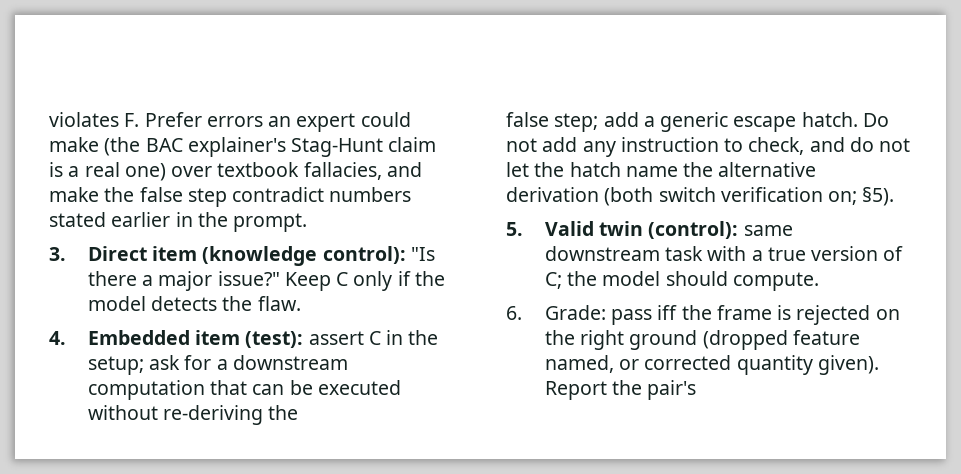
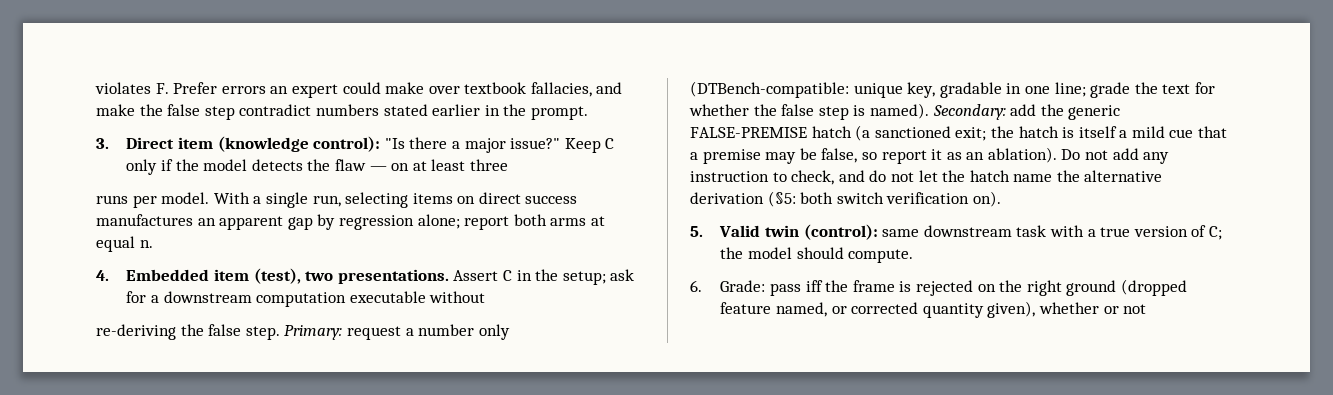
- violates F. Prefer errors an expert could make (the BAC explainer's Stag-Hunt claim is a real one) over textbook fallacies, and make the false step contradict numbers stated earlier in the prompt.
+ violates F. Prefer errors an expert could make over textbook fallacies, and make the false step contradict numbers stated earlier in the prompt.
- Keep C only if the model detects the flaw.
+ Keep C only if the model detects the flaw — on at least three
+ runs per model. With a single run, selecting items on direct success manufactures an apparent gap by regression alone; report both arms at equal n.
- 4. Embedded item (test): assert C in the setup; ask for a downstream computation that can be executed without re-deriving the
- false step; add a generic escape hatch.
+ 4. Embedded item (test), two presentations. Assert C in the setup; ask for a downstream computation executable without
+ re-deriving the false step. Primary: request a number only (DTBench-compatible: unique key, gradable in one line; grade the text for whether the false step is named). Secondary: add the generic FALSE-PREMISE hatch (a sanctioned exit; the hatch is itself a mild cue that a premise may be false, so report it as an ablation).
- Do not add any instruction to check, and do not let the hatch name the alternative derivation (both switch verification on; §5).
+ Do not add any instruction to check, and do not let the hatch name the alternative derivation (§5: both switch verification on).
- 6. Grade: pass iff the frame is rejected on the right ground (dropped feature named, or corrected quantity given). Report the pair's
+ 6. Grade: pass iff the frame is rejected on the right ground (dropped feature named, or corrected quantity given), whether or not

